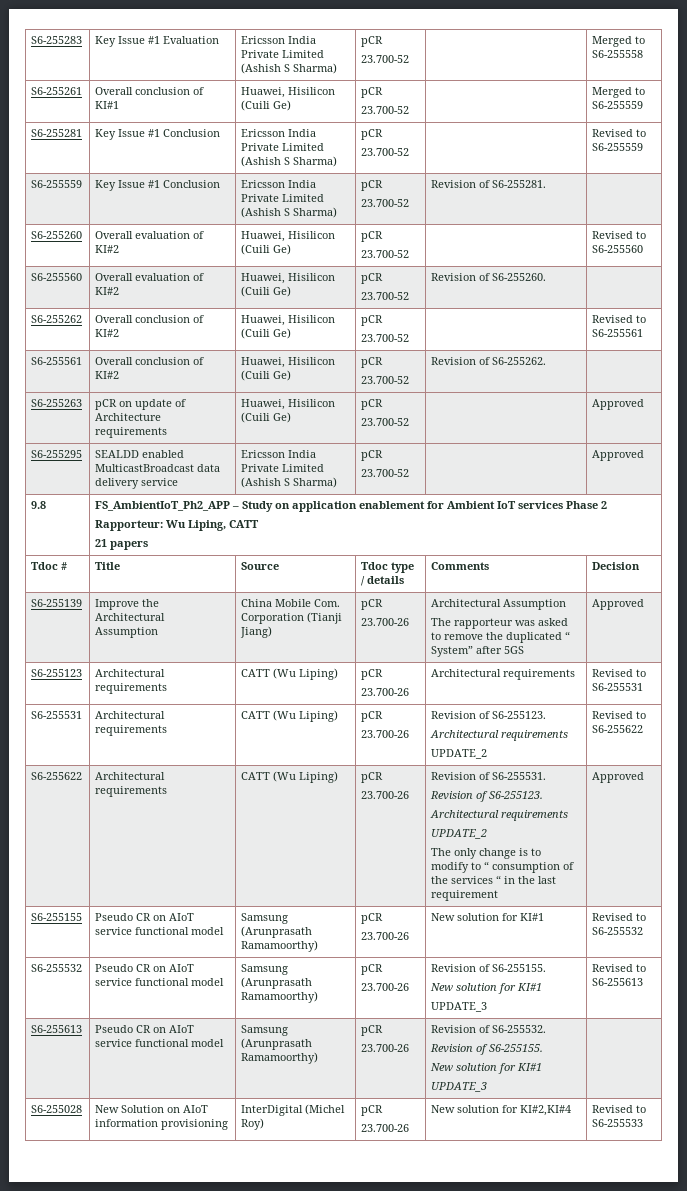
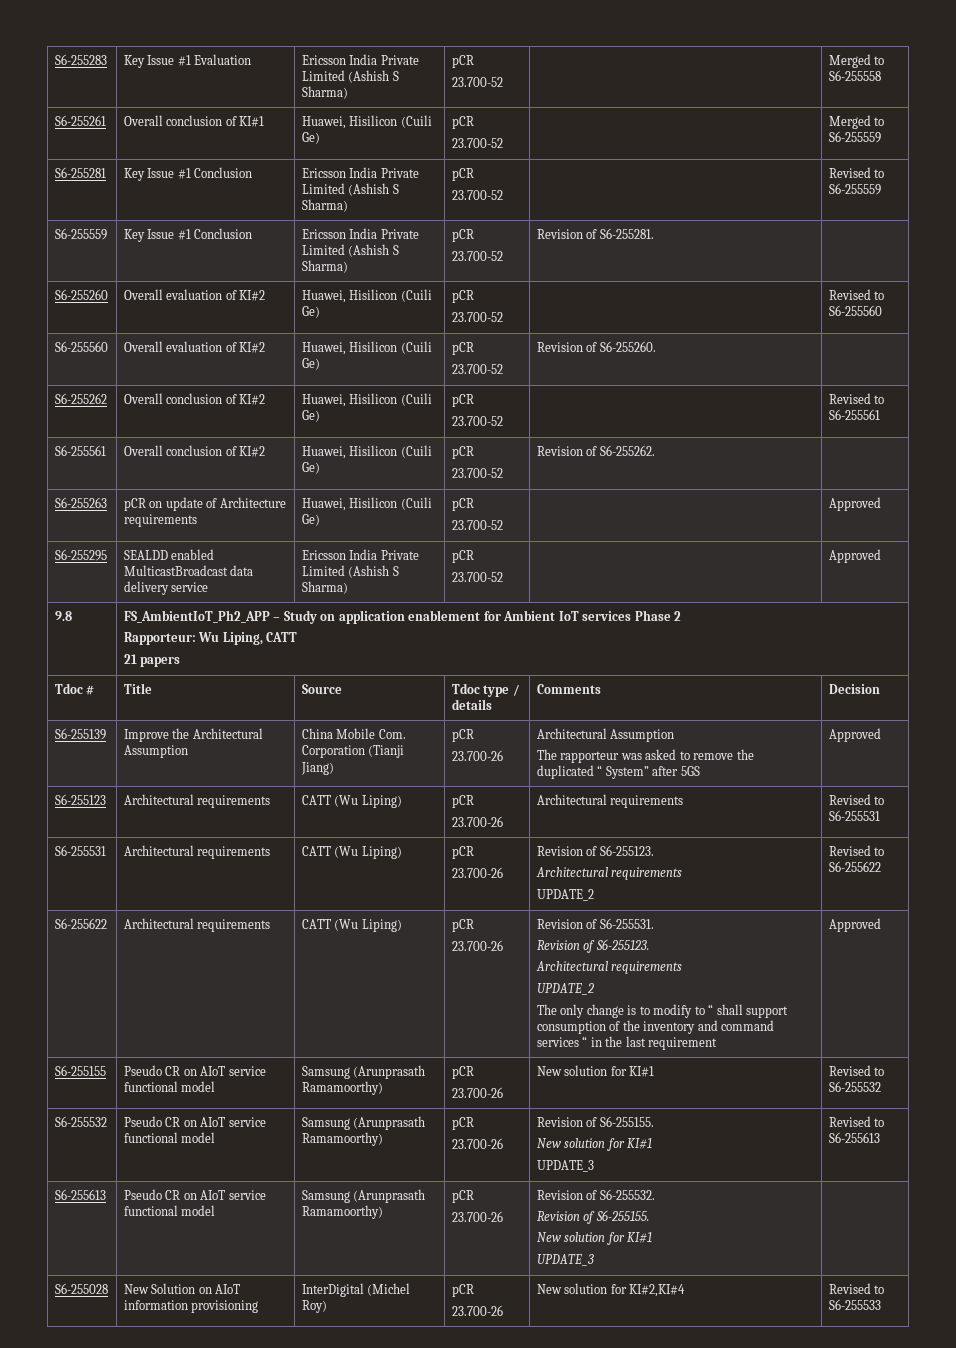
  S6-255622 | Architectural requirements | CATT (Wu Liping) | pCR
  23.700-26 | Revision of S6-255531.
  Revision of S6-255123.
  Architectural requirements
  UPDATE_2
- The only change is to modify to “ consumption of the services “ in the last requirement | Approved
+ The only change is to modify to “ shall support consumption of the inventory and command services “ in the last requirement | Approved

